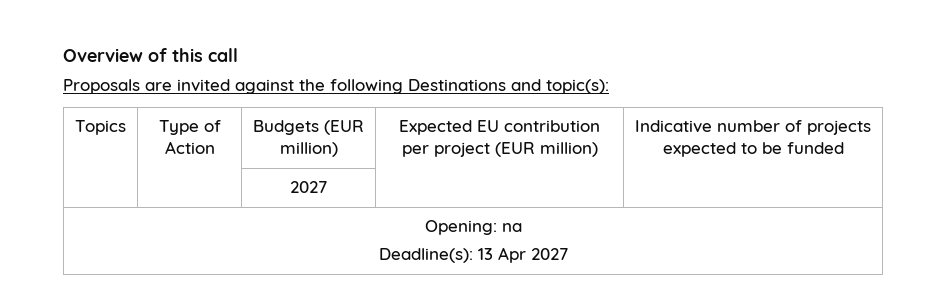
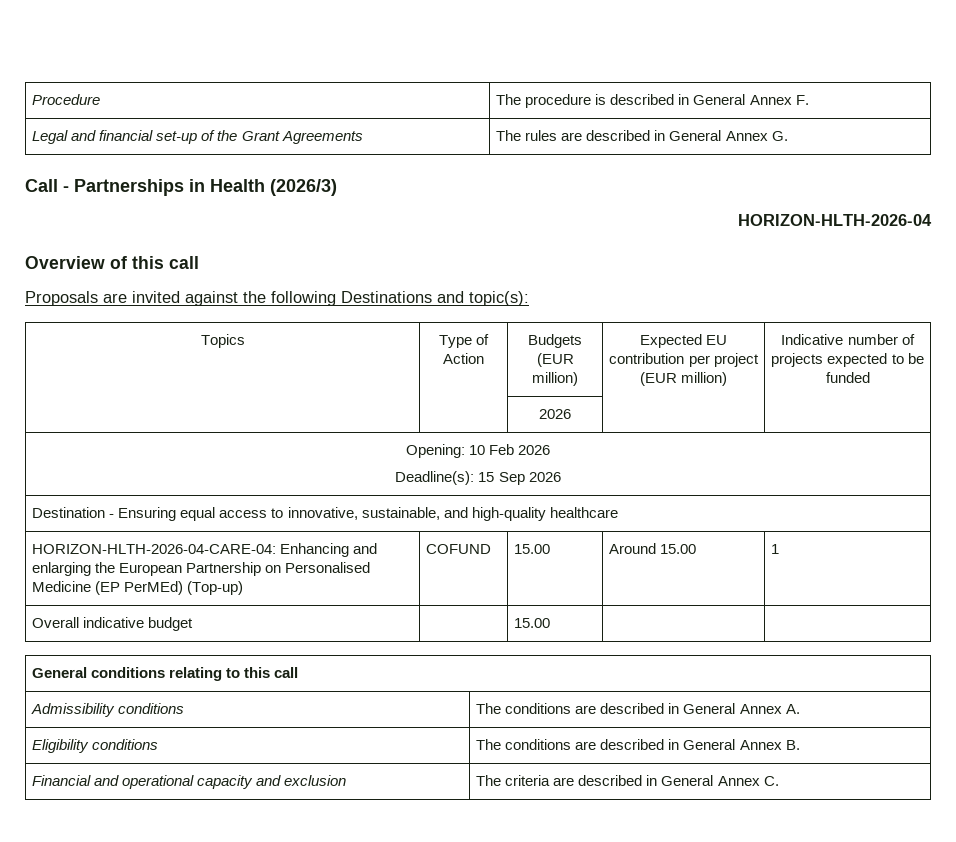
+ Procedure | The procedure is described in General Annex F.
+ Legal and financial set-up of the Grant Agreements | The rules are described in General Annex G.
+ Call - Partnerships in Health (2026/3)
+ HORIZON-HLTH-2026-04
- | | 2027 | |
+ | | 2026 | |
- Opening: na
- Deadline(s): 13 Apr 2027
+ Opening: 10 Feb 2026
+ Deadline(s): 15 Sep 2026
+ Destination - Ensuring equal access to innovative, sustainable, and high-quality healthcare
+ HORIZON-HLTH-2026-04-CARE-04: Enhancing and enlarging the European Partnership on Personalised Medicine (EP PerMEd) (Top-up) | COFUND | 15.00 | Around 15.00 | 1
+ Overall indicative budget | | 15.00 | |
+ General conditions relating to this call
+ Admissibility conditions | The conditions are described in General Annex A.
+ Eligibility conditions | The conditions are described in General Annex B.
+ Financial and operational capacity and exclusion | The criteria are described in General Annex C.

